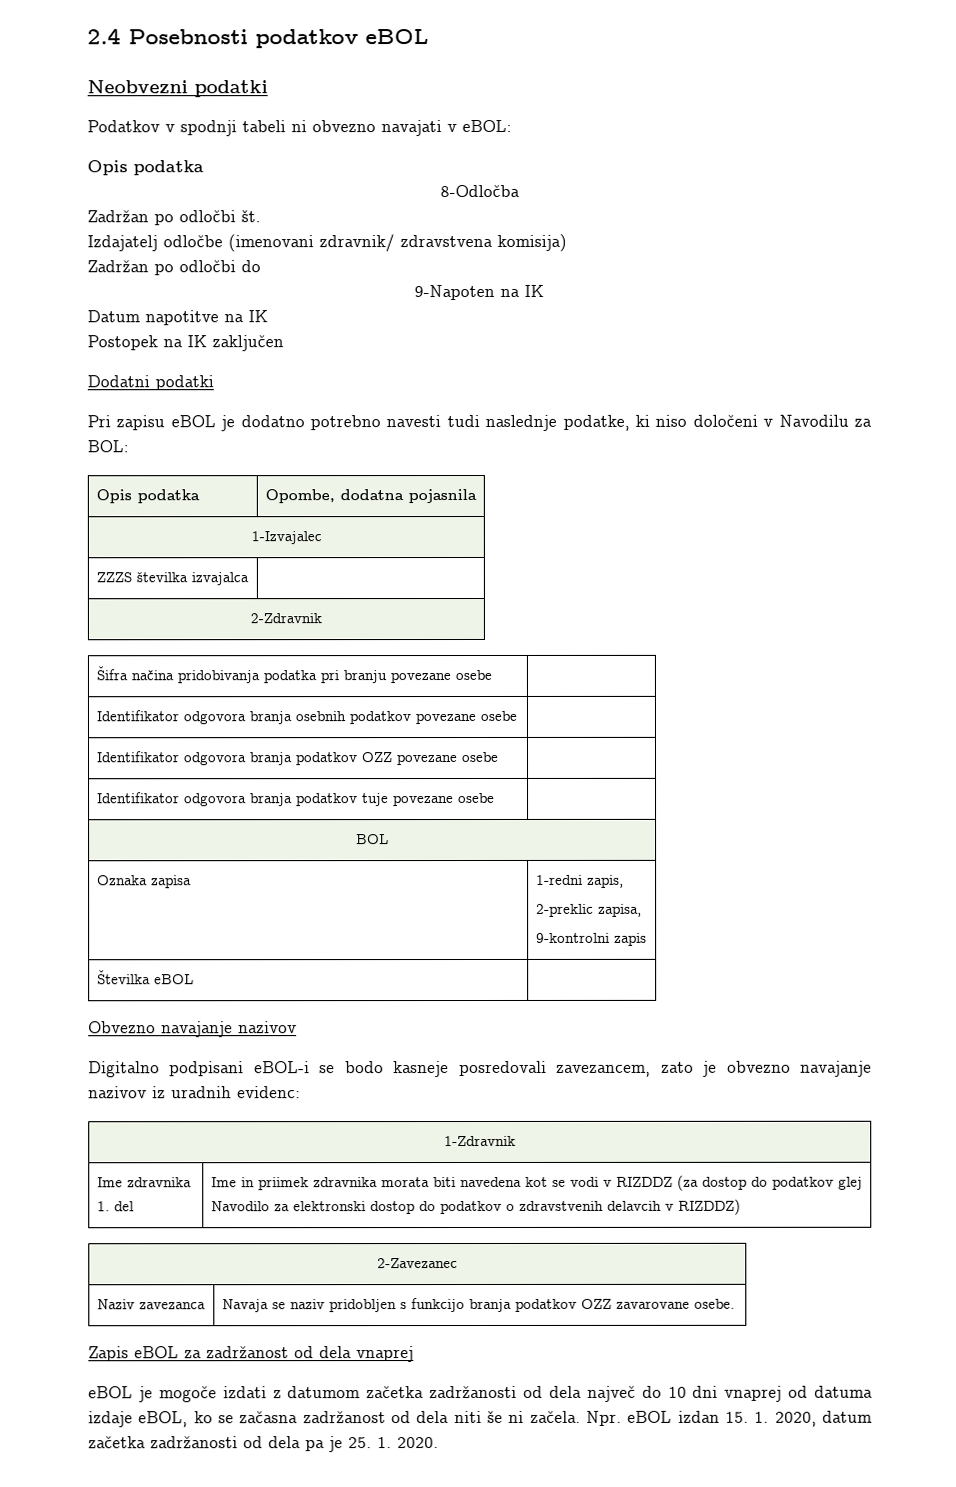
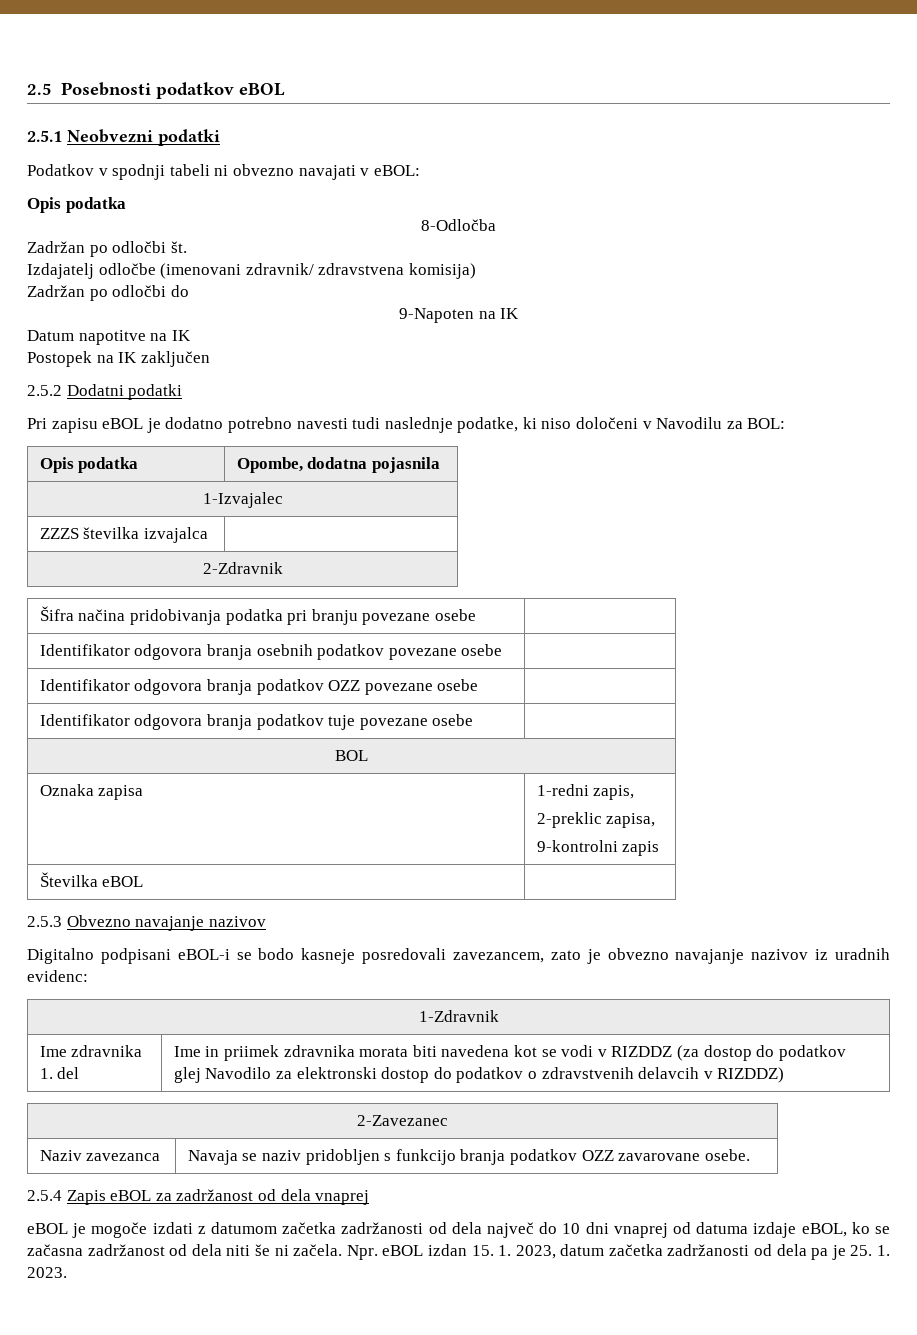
- 2.4 Posebnosti podatkov eBOL
+ 2.5 Posebnosti podatkov eBOL
- Neobvezni podatki
+ 2.5.1 Neobvezni podatki
- Dodatni podatki
+ 2.5.2 Dodatni podatki
- Obvezno navajanje nazivov
+ 2.5.3 Obvezno navajanje nazivov
- Zapis eBOL za zadržanost od dela vnaprej
+ 2.5.4 Zapis eBOL za zadržanost od dela vnaprej
- Npr. eBOL izdan 15. 1. 2020, datum začetka zadržanosti od dela pa je 25. 1. 2020.
+ Npr. eBOL izdan 15. 1. 2023, datum začetka zadržanosti od dela pa je 25. 1. 2023.

